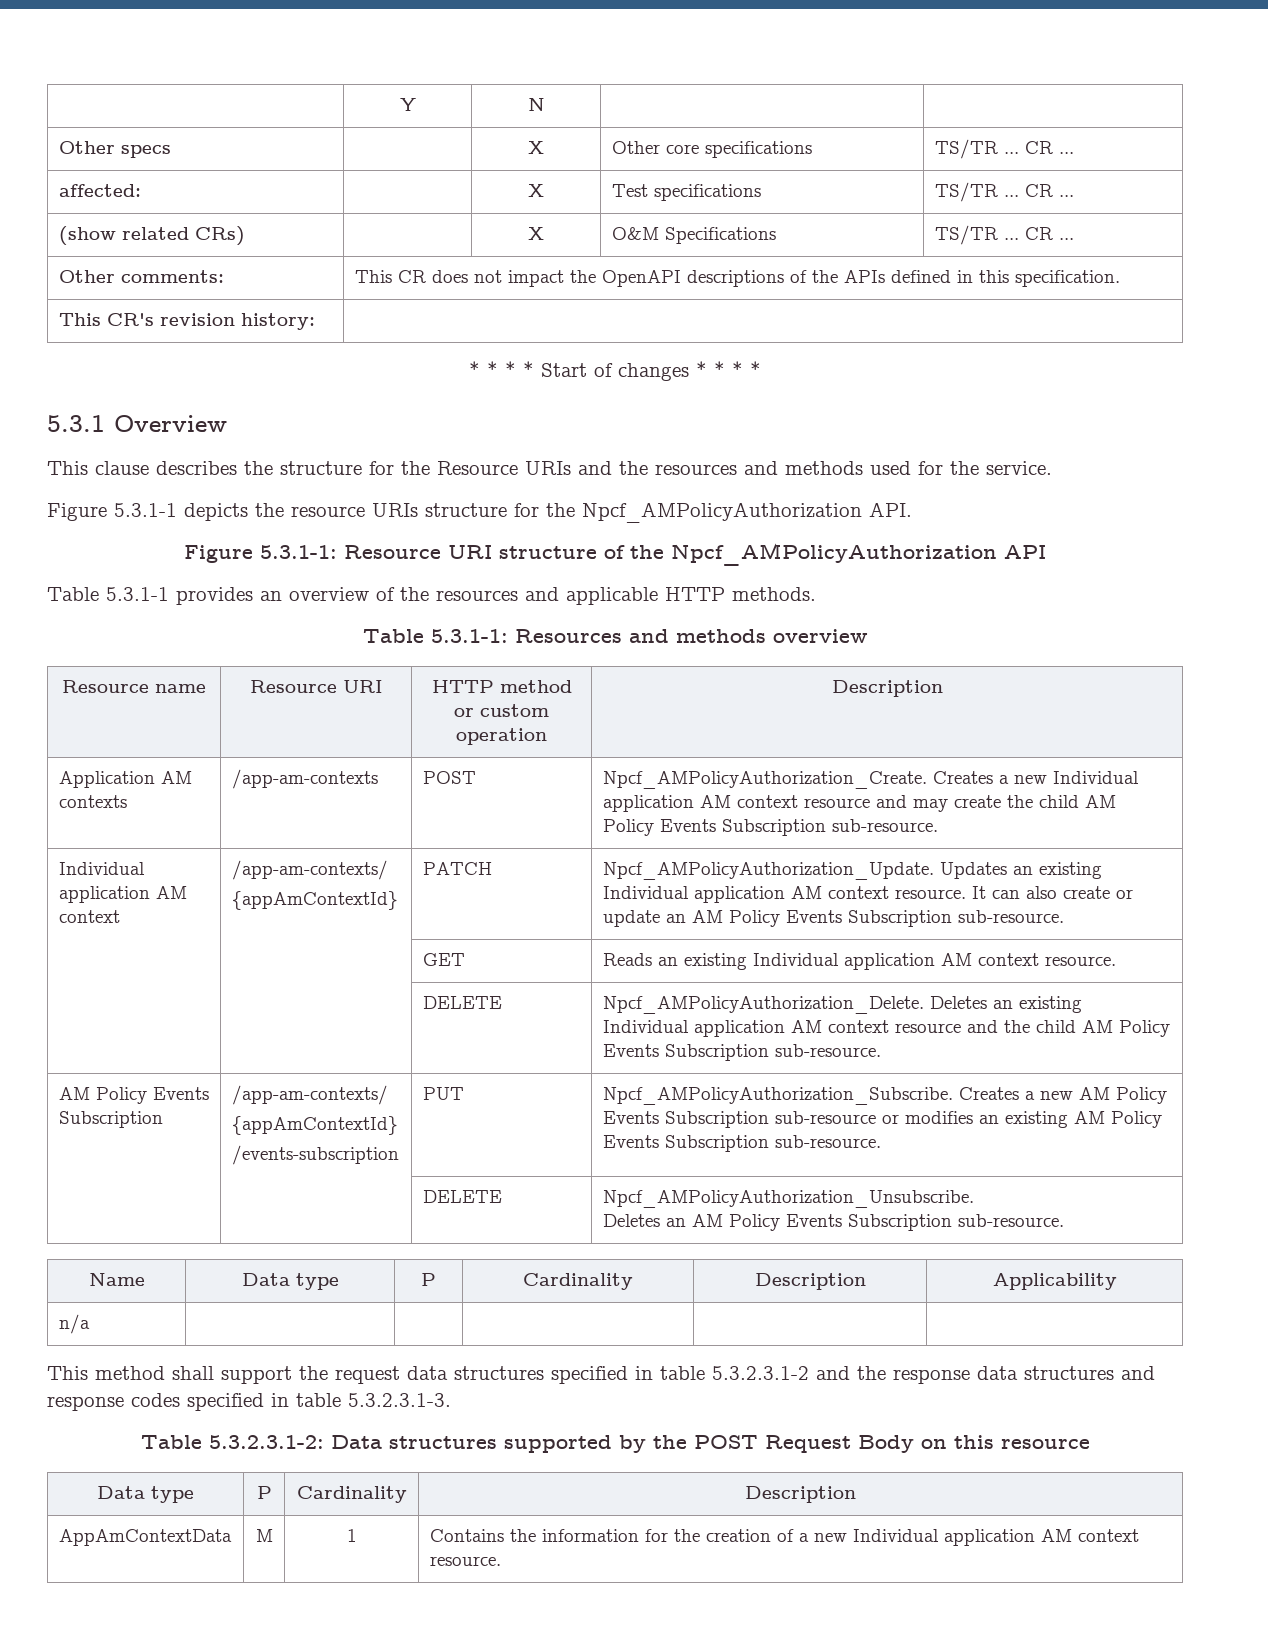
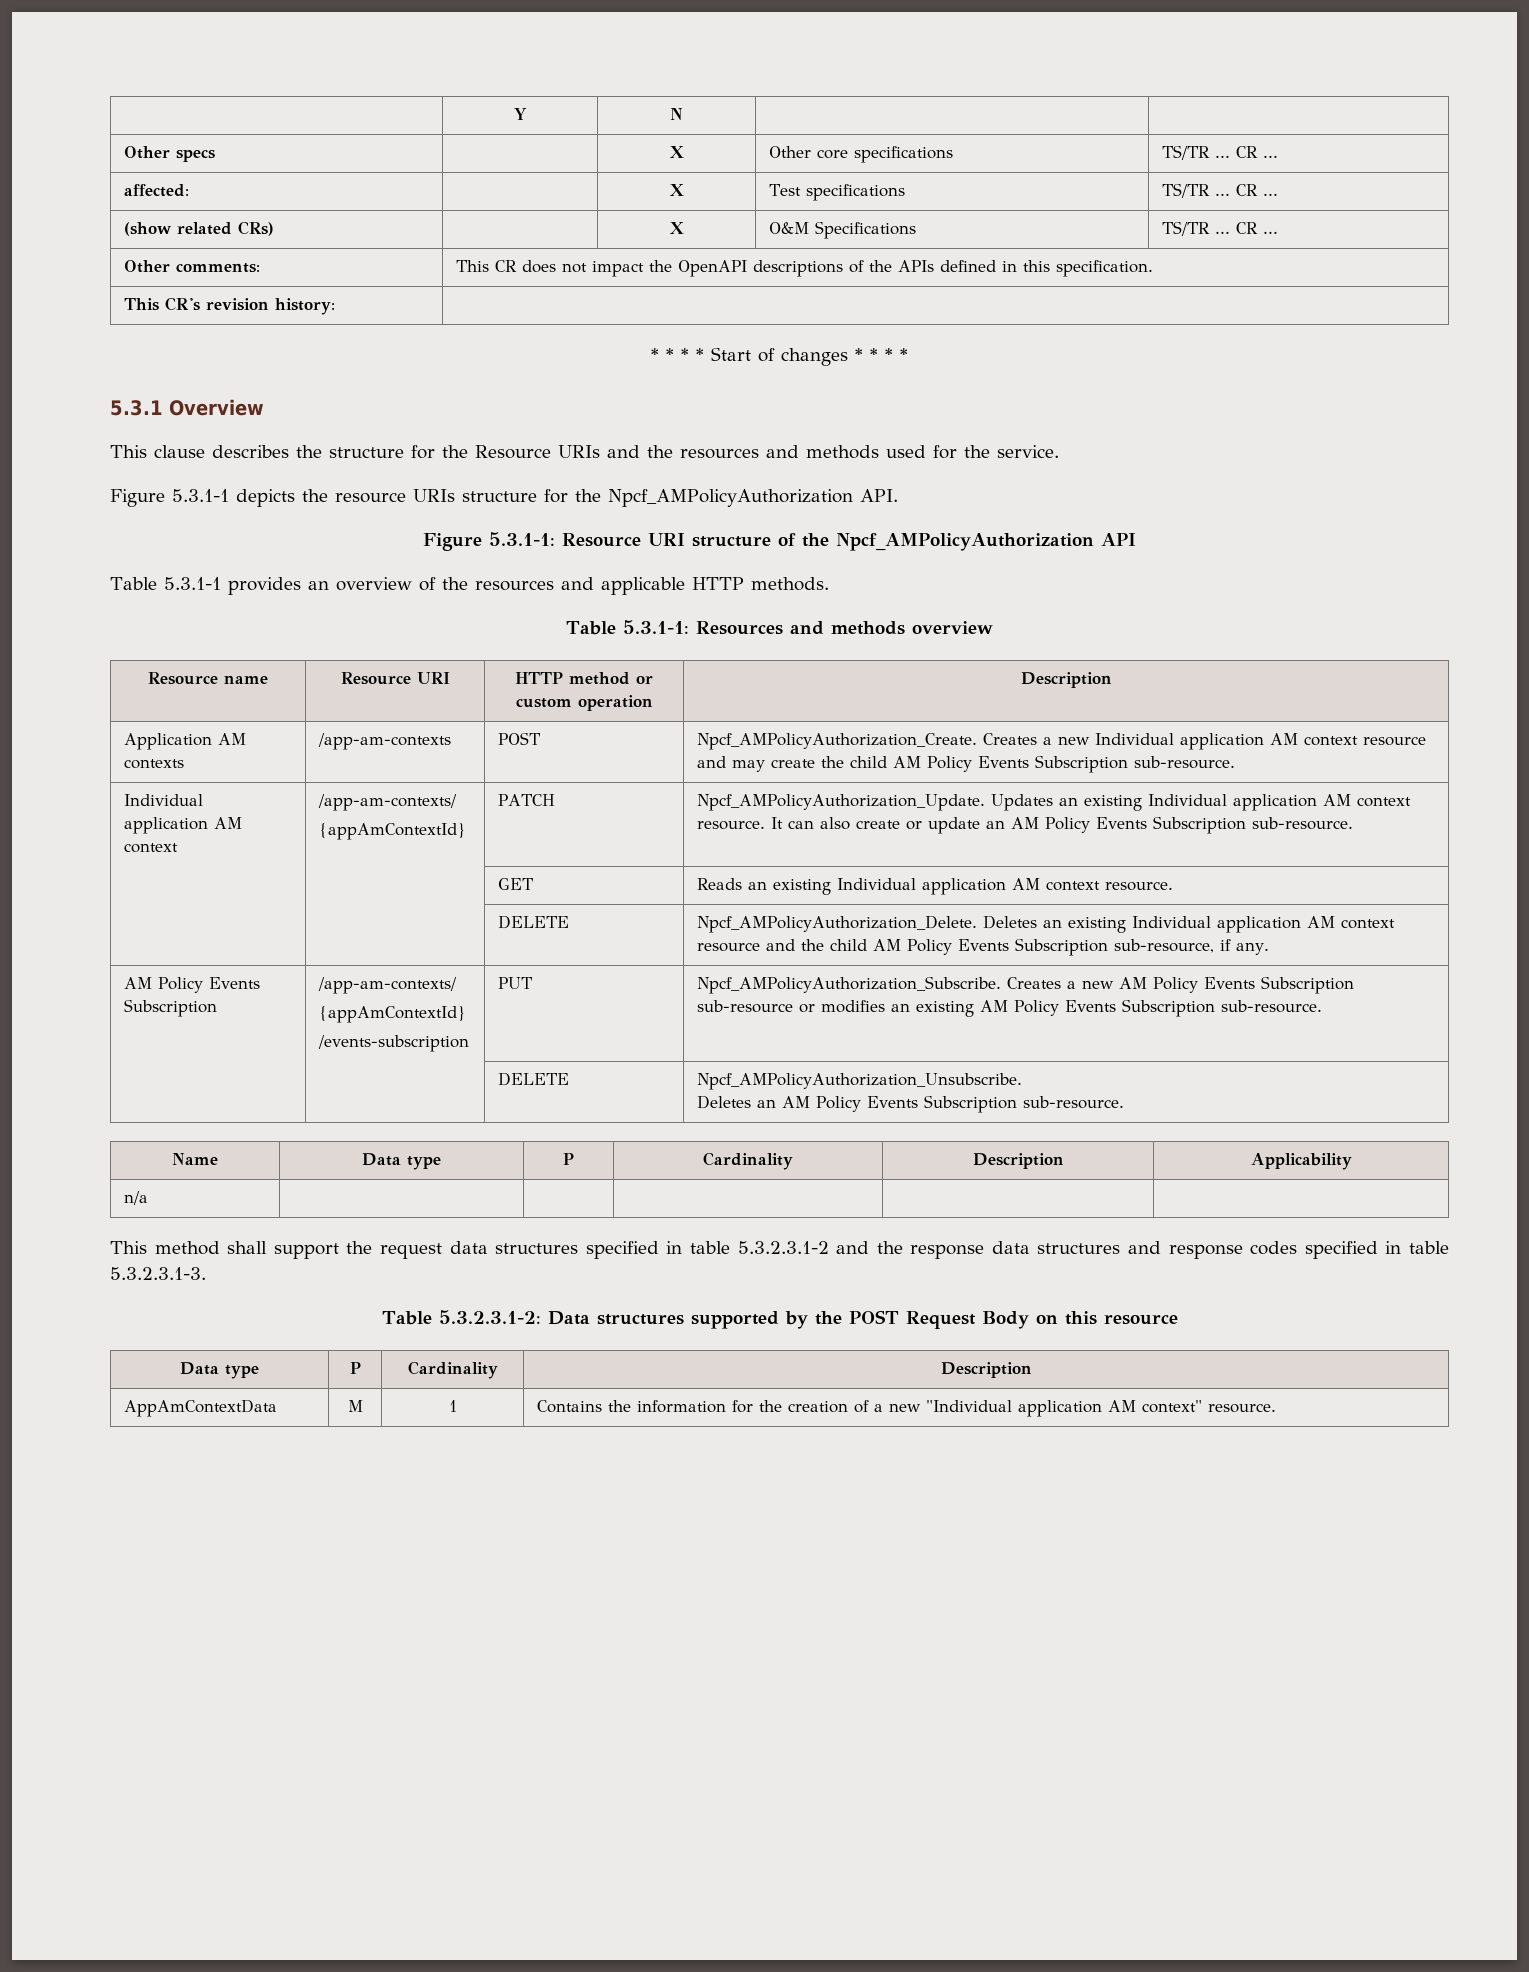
- | | DELETE | Npcf_AMPolicyAuthorization_Delete. Deletes an existing Individual application AM context resource and the child AM Policy Events Subscription sub-resource.
+ | | DELETE | Npcf_AMPolicyAuthorization_Delete. Deletes an existing Individual application AM context resource and the child AM Policy Events Subscription sub-resource, if any.
- AppAmContextData | M | 1 | Contains the information for the creation of a new Individual application AM context resource.
+ AppAmContextData | M | 1 | Contains the information for the creation of a new "Individual application AM context" resource.

